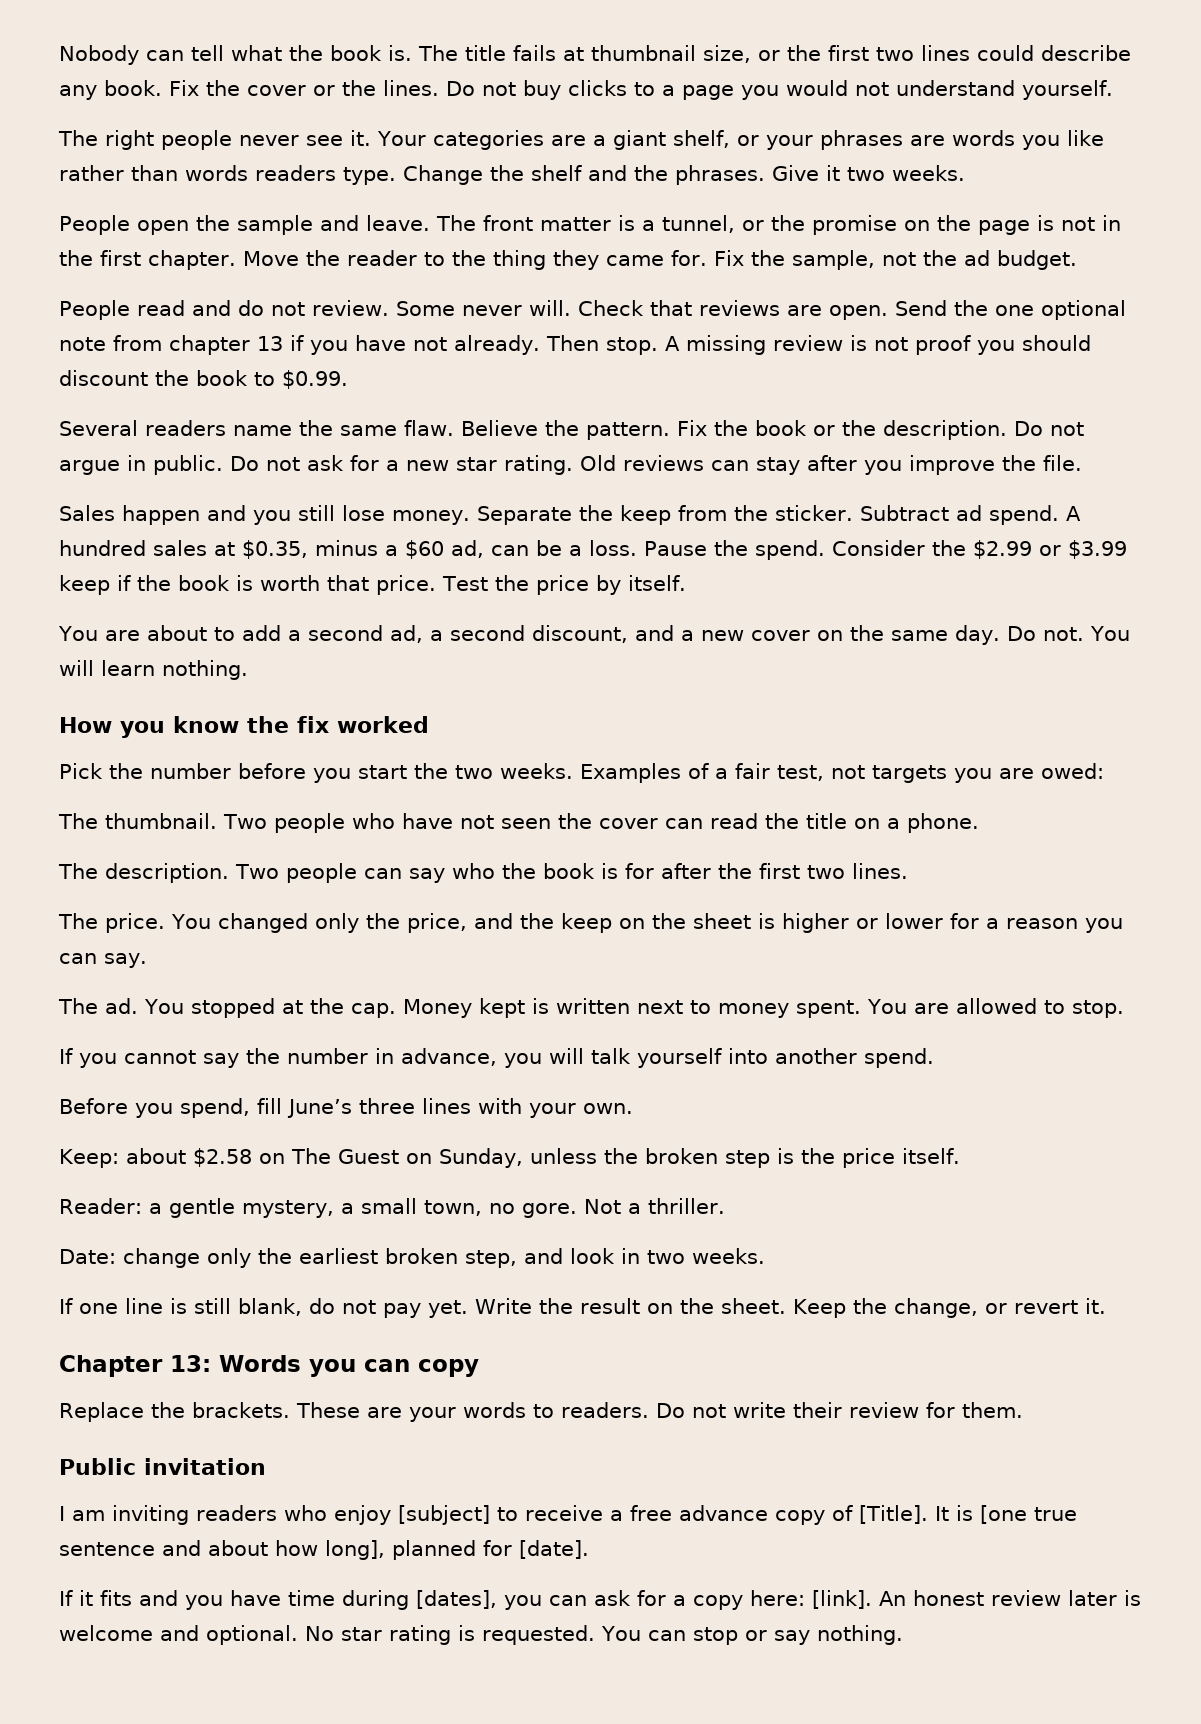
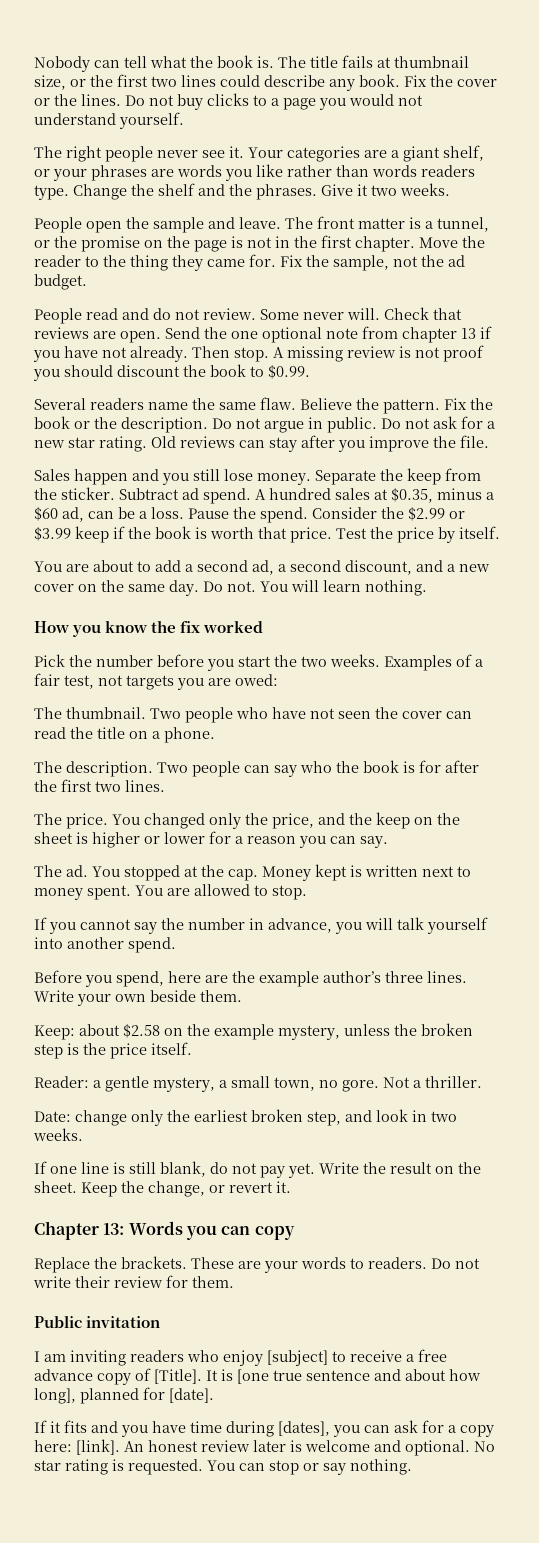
- Before you spend, fill June’s three lines with your own.
+ Before you spend, here are the example author’s three lines. Write your own beside them.
- Keep: about $2.58 on The Guest on Sunday, unless the broken step is the price itself.
+ Keep: about $2.58 on the example mystery, unless the broken step is the price itself.

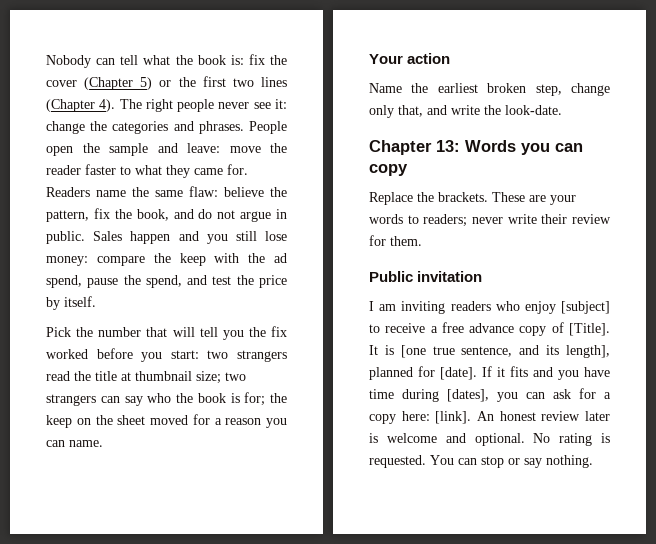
- Nobody can tell what the book is. The title fails at thumbnail size, or the first two lines could describe any book. Fix the cover or the lines. Do not buy clicks to a page you would not understand yourself.
- The right people never see it. Your categories are a giant shelf, or your phrases are words you like rather than words readers type. Change the shelf and the phrases. Give it two weeks.
- People open the sample and leave. The front matter is a tunnel, or the promise on the page is not in the first chapter. Move the reader to the thing they came for. Fix the sample, not the ad budget.
- People read and do not review. Some never will. Check that reviews are open. Send the one optional note from chapter 13 if you have not already. Then stop. A missing review is not proof you should discount the book to $0.99.
- Several readers name the same flaw. Believe the pattern. Fix the book or the description. Do not argue in public. Do not ask for a new star rating. Old reviews can stay after you improve the file.
- Sales happen and you still lose money. Separate the keep from the sticker. Subtract ad spend. A hundred sales at $0.35, minus a $60 ad, can be a loss. Pause the spend. Consider the $2.99 or $3.99 keep if the book is worth that price. Test the price by itself.
- You are about to add a second ad, a second discount, and a new cover on the same day. Do not. You will learn nothing.
- How you know the fix worked
- Pick the number before you start the two weeks. Examples of a fair test, not targets you are owed:
- The thumbnail. Two people who have not seen the cover can read the title on a phone.
- The description. Two people can say who the book is for after the first two lines.
- The price. You changed only the price, and the keep on the sheet is higher or lower for a reason you can say.
- The ad. You stopped at the cap. Money kept is written next to money spent. You are allowed to stop.
- If you cannot say the number in advance, you will talk yourself into another spend.
- Before you spend, here are the example author’s three lines. Write your own beside them.
- Keep: about $2.58 on the example mystery, unless the broken step is the price itself.
- Reader: a gentle mystery, a small town, no gore. Not a thriller.
- Date: change only the earliest broken step, and look in two weeks.
- If one line is still blank, do not pay yet. Write the result on the sheet. Keep the change, or revert it.
+ Nobody can tell what the book is: fix the cover (Chapter 5) or the first two lines (Chapter 4). The right people never see it: change the categories and phrases. People open the sample and leave: move the reader faster to what they came for. Readers name the same flaw: believe the pattern, fix the book, and do not argue in public. Sales happen and you still lose money: compare the keep with the ad spend, pause the spend, and test the price by itself.
+ Pick the number that will tell you the fix worked before you start: two strangers read the title at thumbnail size; two strangers can say who the book is for; the keep on the sheet moved for a reason you can name.
+ Your action
+ Name the earliest broken step, change only that, and write the look-date.
- These are your words to readers. Do not write their review for them.
+ These are your words to readers; never write their review for them.
- It is [one true sentence and about how long], planned for [date].
- If it fits and you have time during [dates], you can ask for a copy here: [link].
+ It is [one true sentence, and its length], planned for [date]. If it fits and you have time during [dates], you can ask for a copy here: [link].
- No star rating is requested.
+ No rating is requested.

